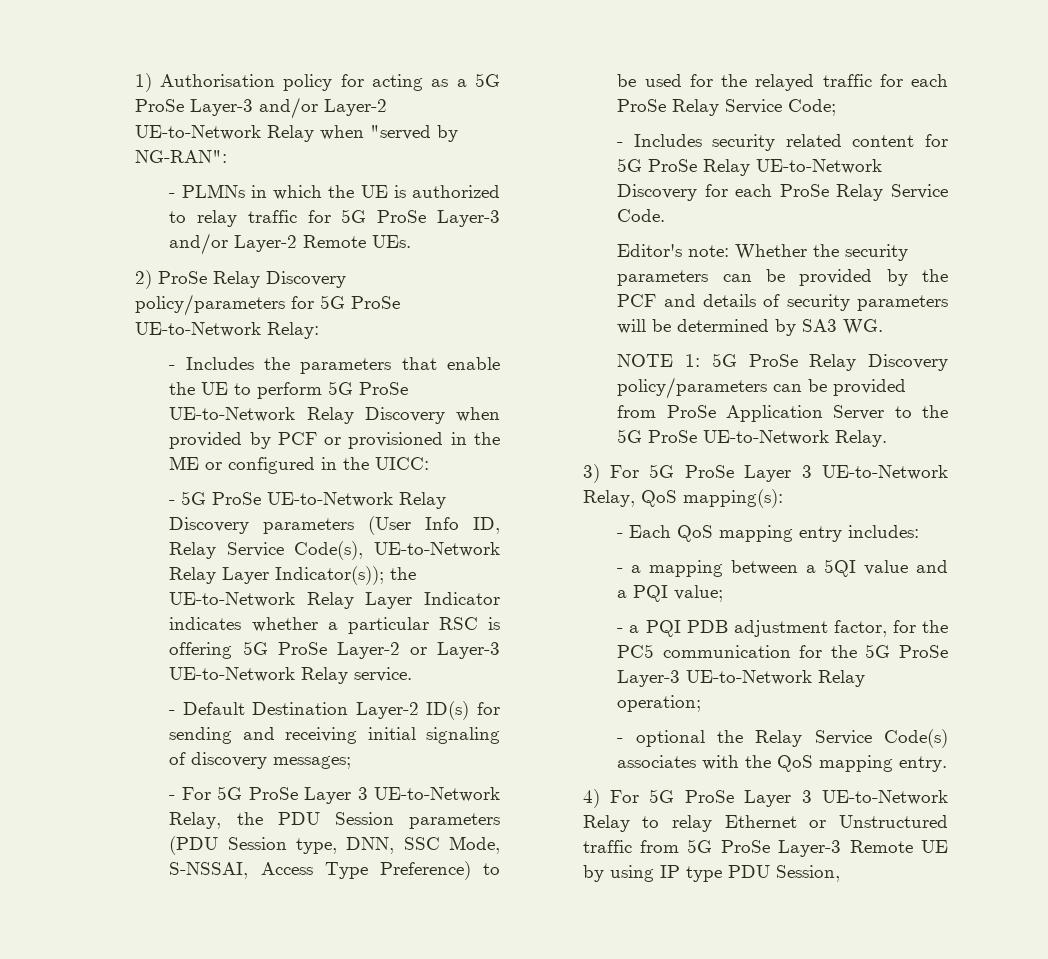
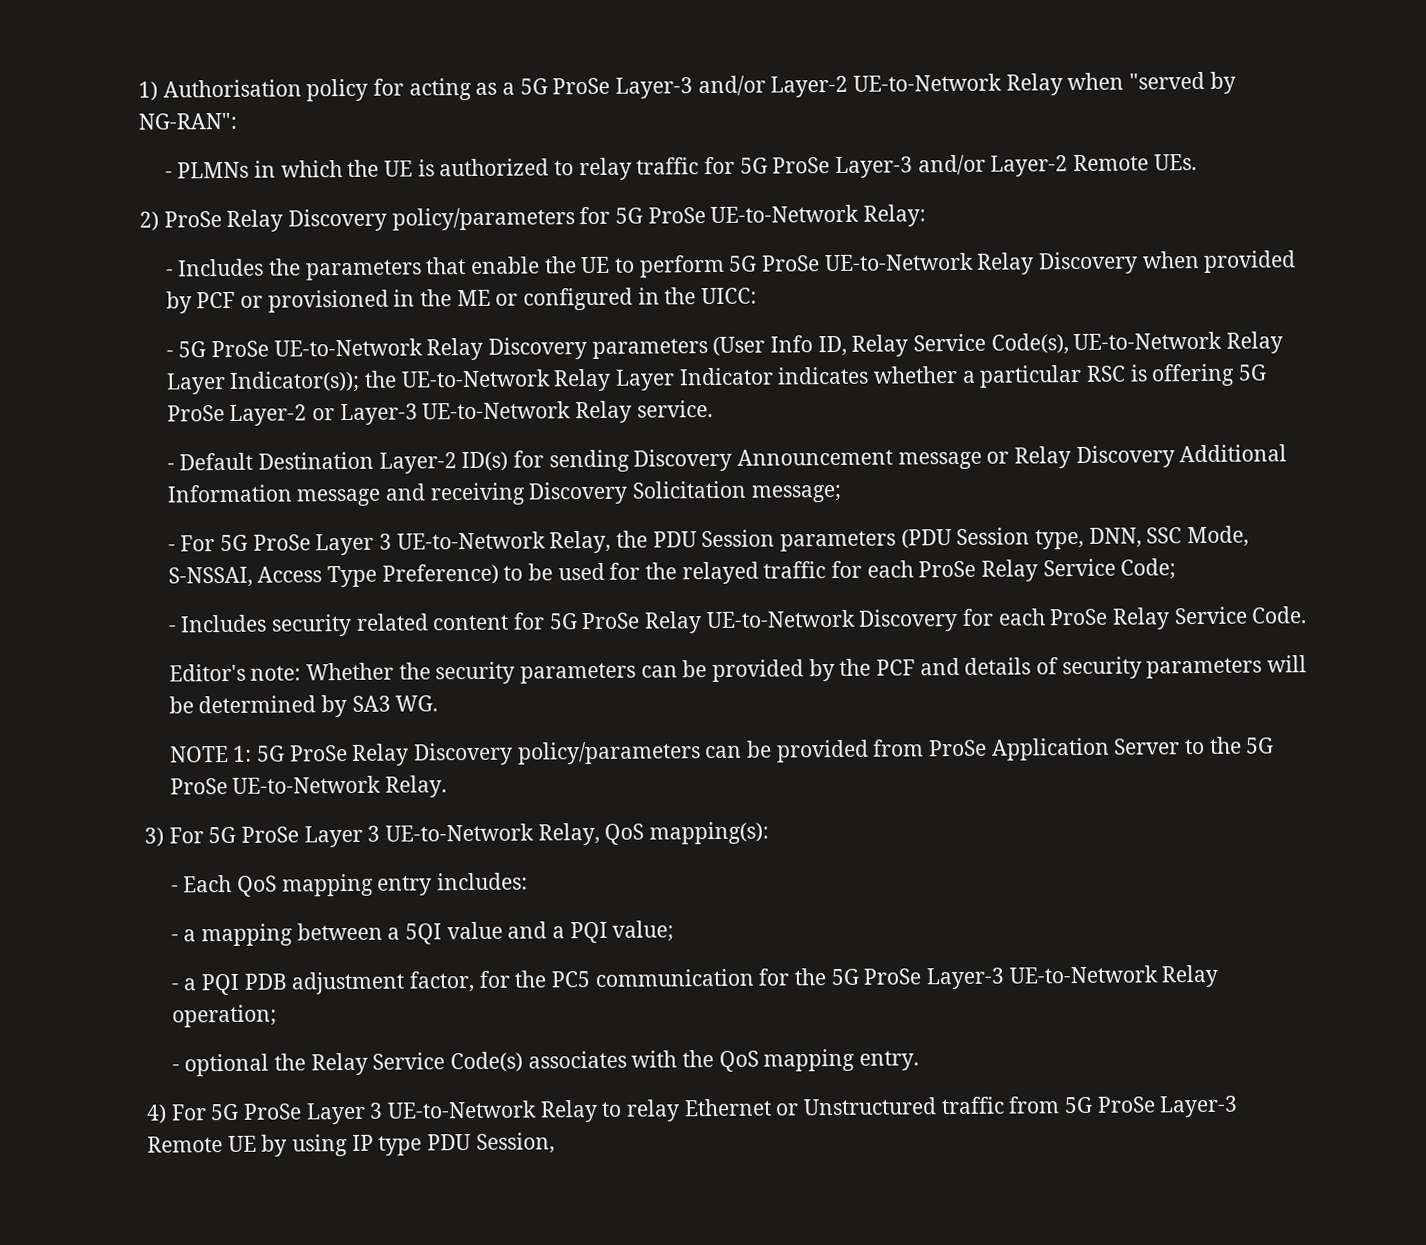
- - Default Destination Layer-2 ID(s) for sending and receiving initial signaling of discovery messages;
+ - Default Destination Layer-2 ID(s) for sending Discovery Announcement message or Relay Discovery Additional Information message and receiving Discovery Solicitation message;

